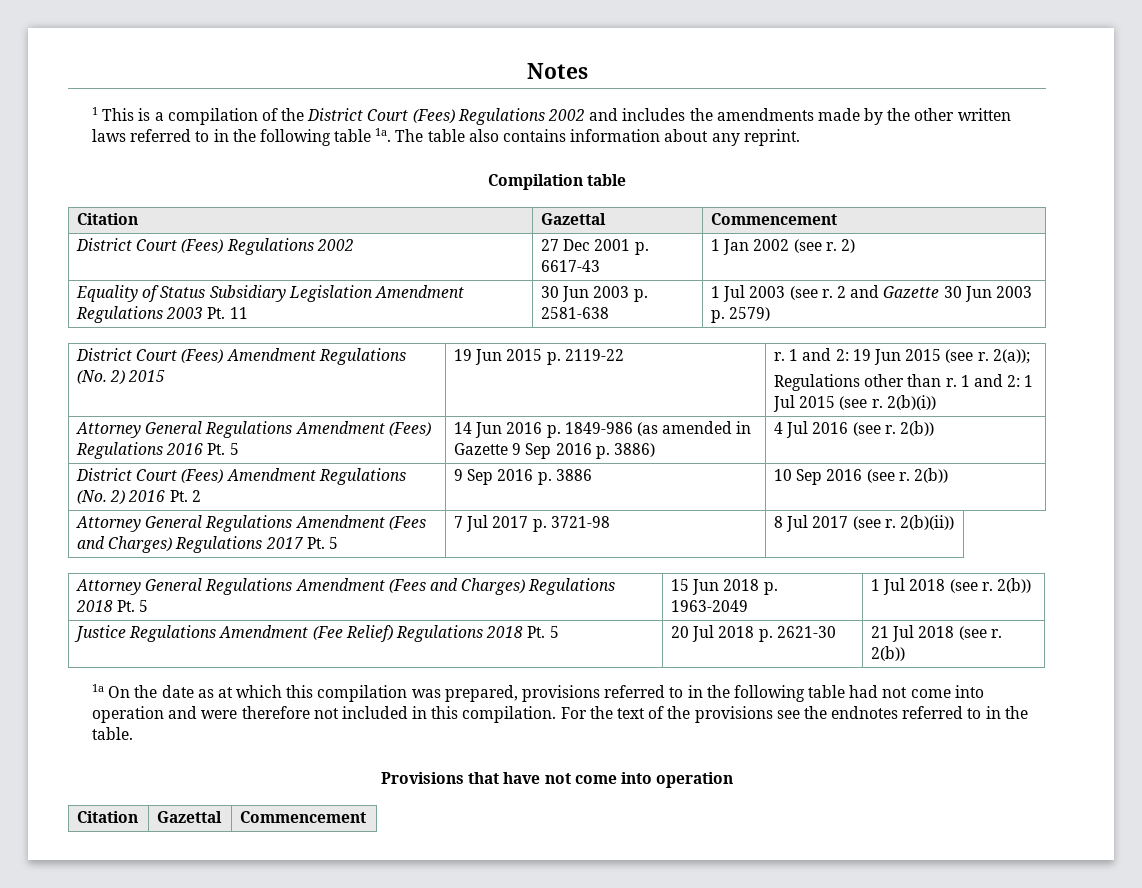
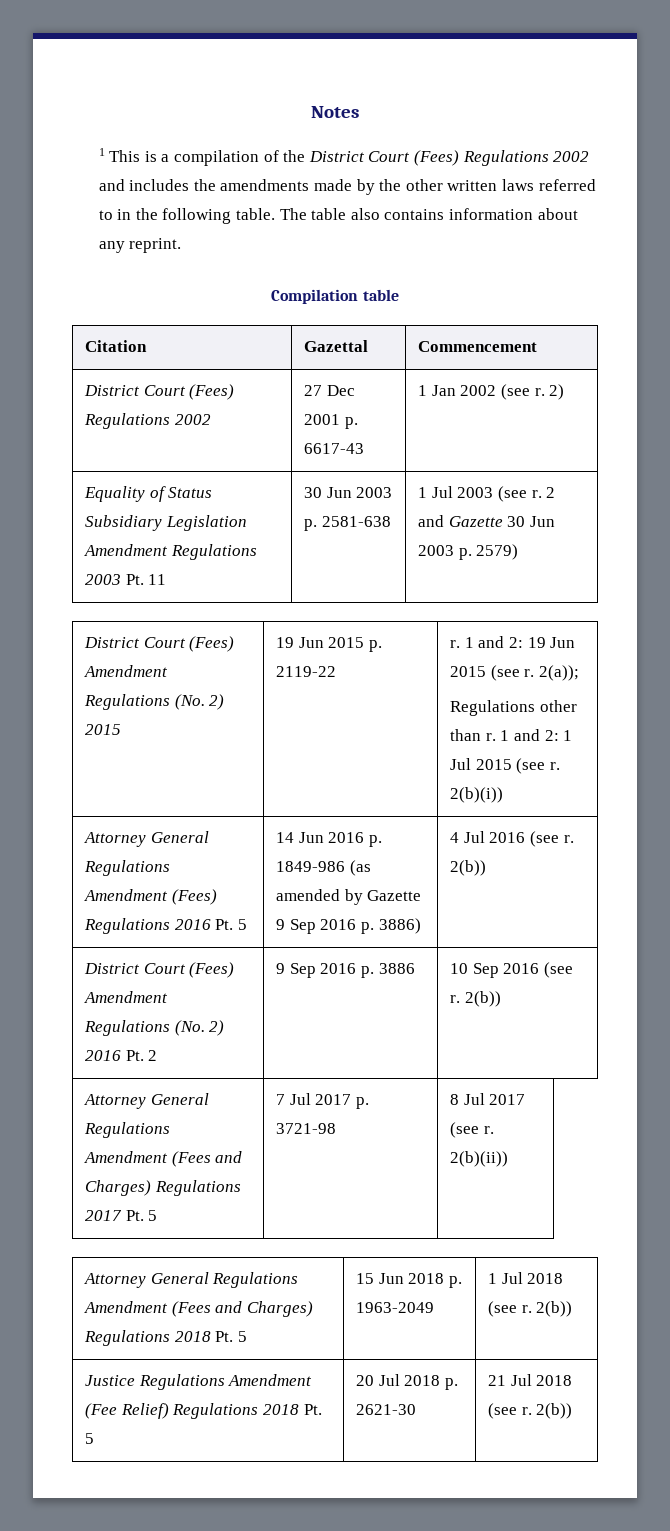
- 1 This is a compilation of the District Court (Fees) Regulations 2002 and includes the amendments made by the other written laws referred to in the following table 1a.
+ 1 This is a compilation of the District Court (Fees) Regulations 2002 and includes the amendments made by the other written laws referred to in the following table.
- Attorney General Regulations Amendment (Fees) Regulations 2016 Pt. 5 | 14 Jun 2016 p. 1849-986 (as amended in Gazette 9 Sep 2016 p. 3886) | 4 Jul 2016 (see r. 2(b))
+ Attorney General Regulations Amendment (Fees) Regulations 2016 Pt. 5 | 14 Jun 2016 p. 1849-986 (as amended by Gazette 9 Sep 2016 p. 3886) | 4 Jul 2016 (see r. 2(b))
- 1a On the date as at which this compilation was prepared, provisions referred to in the following table had not come into operation and were therefore not included in this compilation. For the text of the provisions see the endnotes referred to in the table.
- Provisions that have not come into operation
- Citation | Gazettal | Commencement

